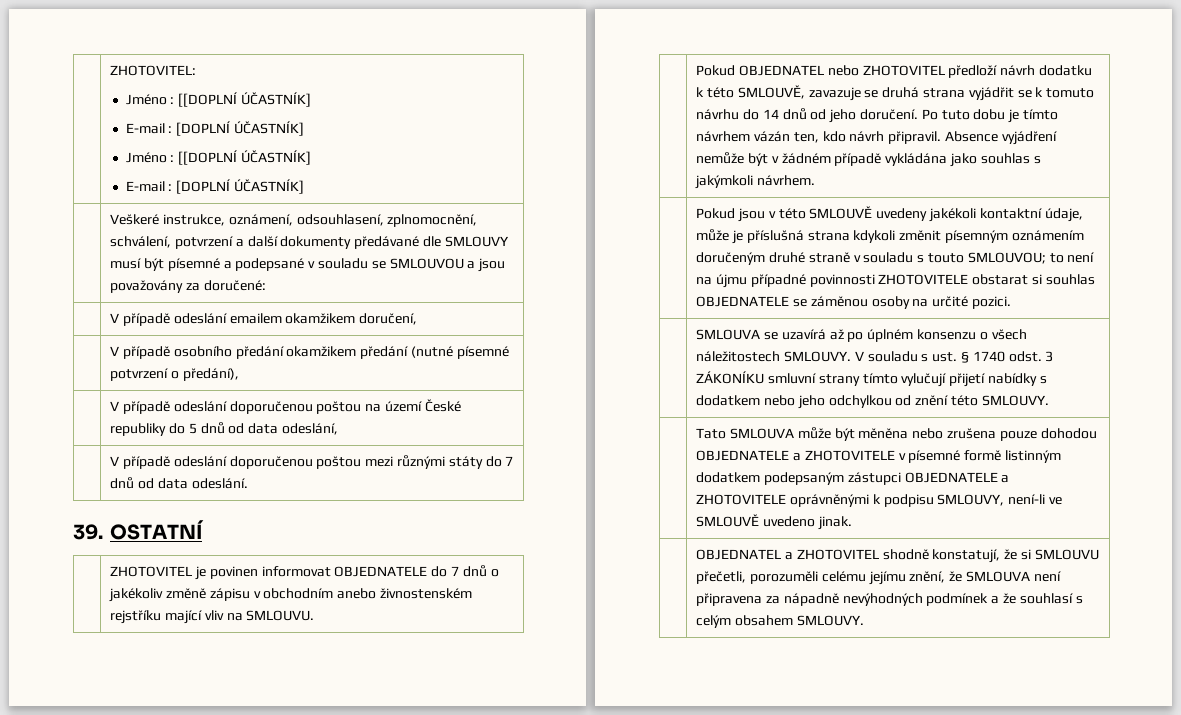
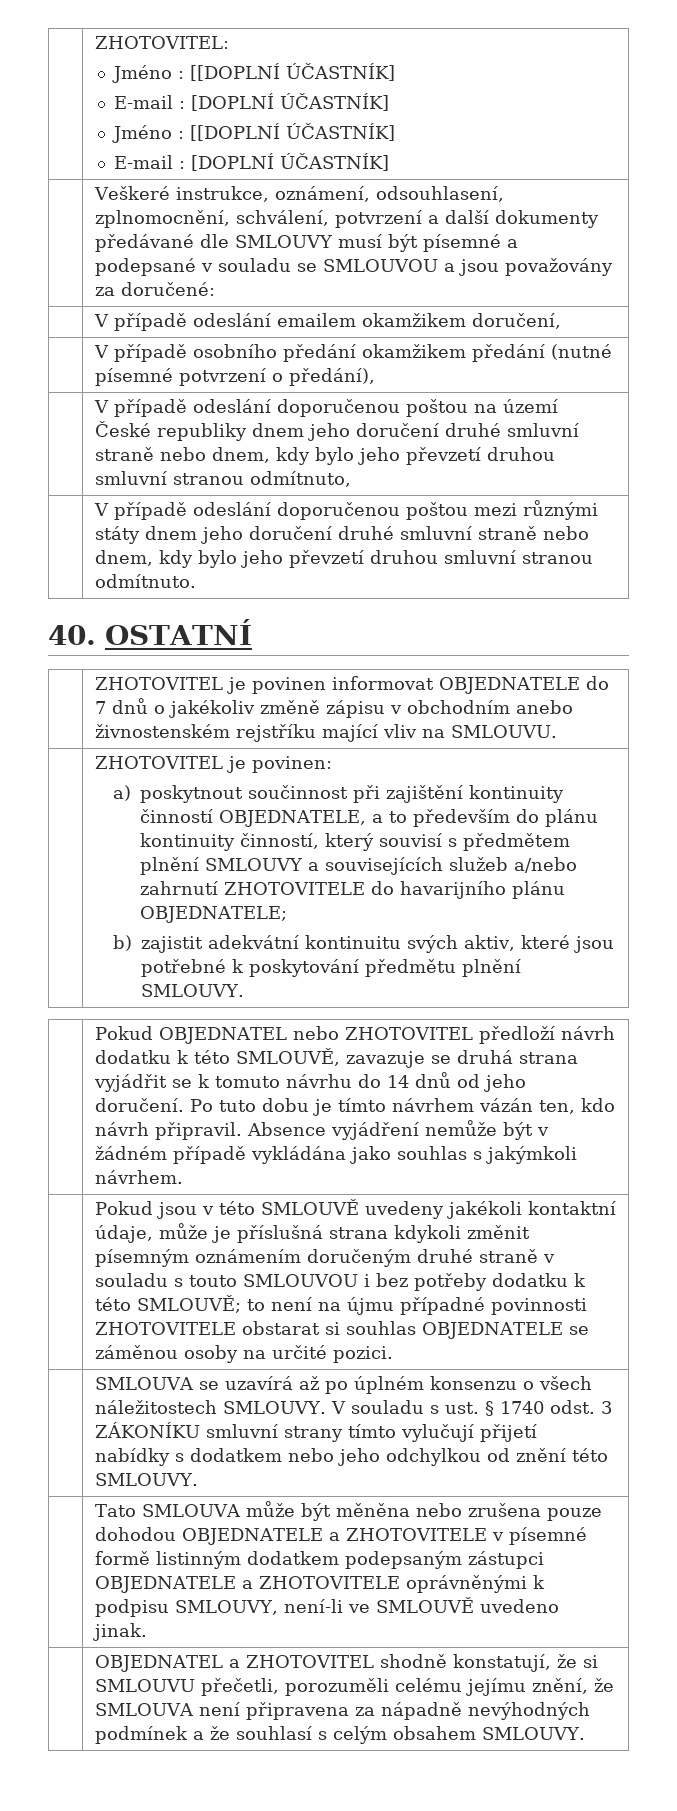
- | V případě odeslání doporučenou poštou na území České republiky do 5 dnů od data odeslání,
+ | V případě odeslání doporučenou poštou na území České republiky dnem jeho doručení druhé smluvní straně nebo dnem, kdy bylo jeho převzetí druhou smluvní stranou odmítnuto,
- | V případě odeslání doporučenou poštou mezi různými státy do 7 dnů od data odeslání.
- 39. OSTATNÍ
+ | V případě odeslání doporučenou poštou mezi různými státy dnem jeho doručení druhé smluvní straně nebo dnem, kdy bylo jeho převzetí druhou smluvní stranou odmítnuto.
+ 40. OSTATNÍ
+ ZHOTOVITEL je povinen:
+ a) poskytnout součinnost při zajištění kontinuity činností OBJEDNATELE, a to především do plánu kontinuity činností, který souvisí s předmětem plnění SMLOUVY a souvisejících služeb a/nebo zahrnutí ZHOTOVITELE do havarijního plánu OBJEDNATELE;
+ b) zajistit adekvátní kontinuitu svých aktiv, které jsou potřebné k poskytování předmětu plnění SMLOUVY.
- Pokud jsou v této SMLOUVĚ uvedeny jakékoli kontaktní údaje, může je příslušná strana kdykoli změnit písemným oznámením doručeným druhé straně v souladu s touto SMLOUVOU; to není na újmu případné povinnosti ZHOTOVITELE obstarat si souhlas OBJEDNATELE se záměnou osoby na určité pozici.
+ Pokud jsou v této SMLOUVĚ uvedeny jakékoli kontaktní údaje, může je příslušná strana kdykoli změnit písemným oznámením doručeným druhé straně v souladu s touto SMLOUVOU i bez potřeby dodatku k této SMLOUVĚ; to není na újmu případné povinnosti ZHOTOVITELE obstarat si souhlas OBJEDNATELE se záměnou osoby na určité pozici.

